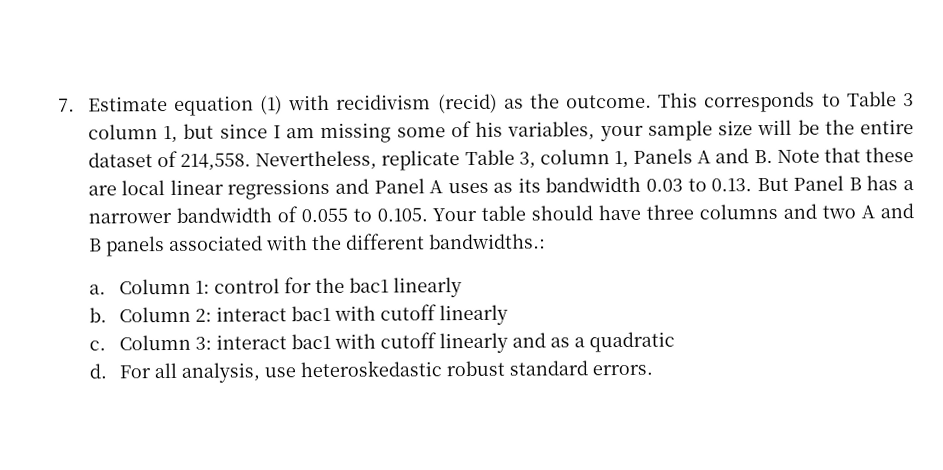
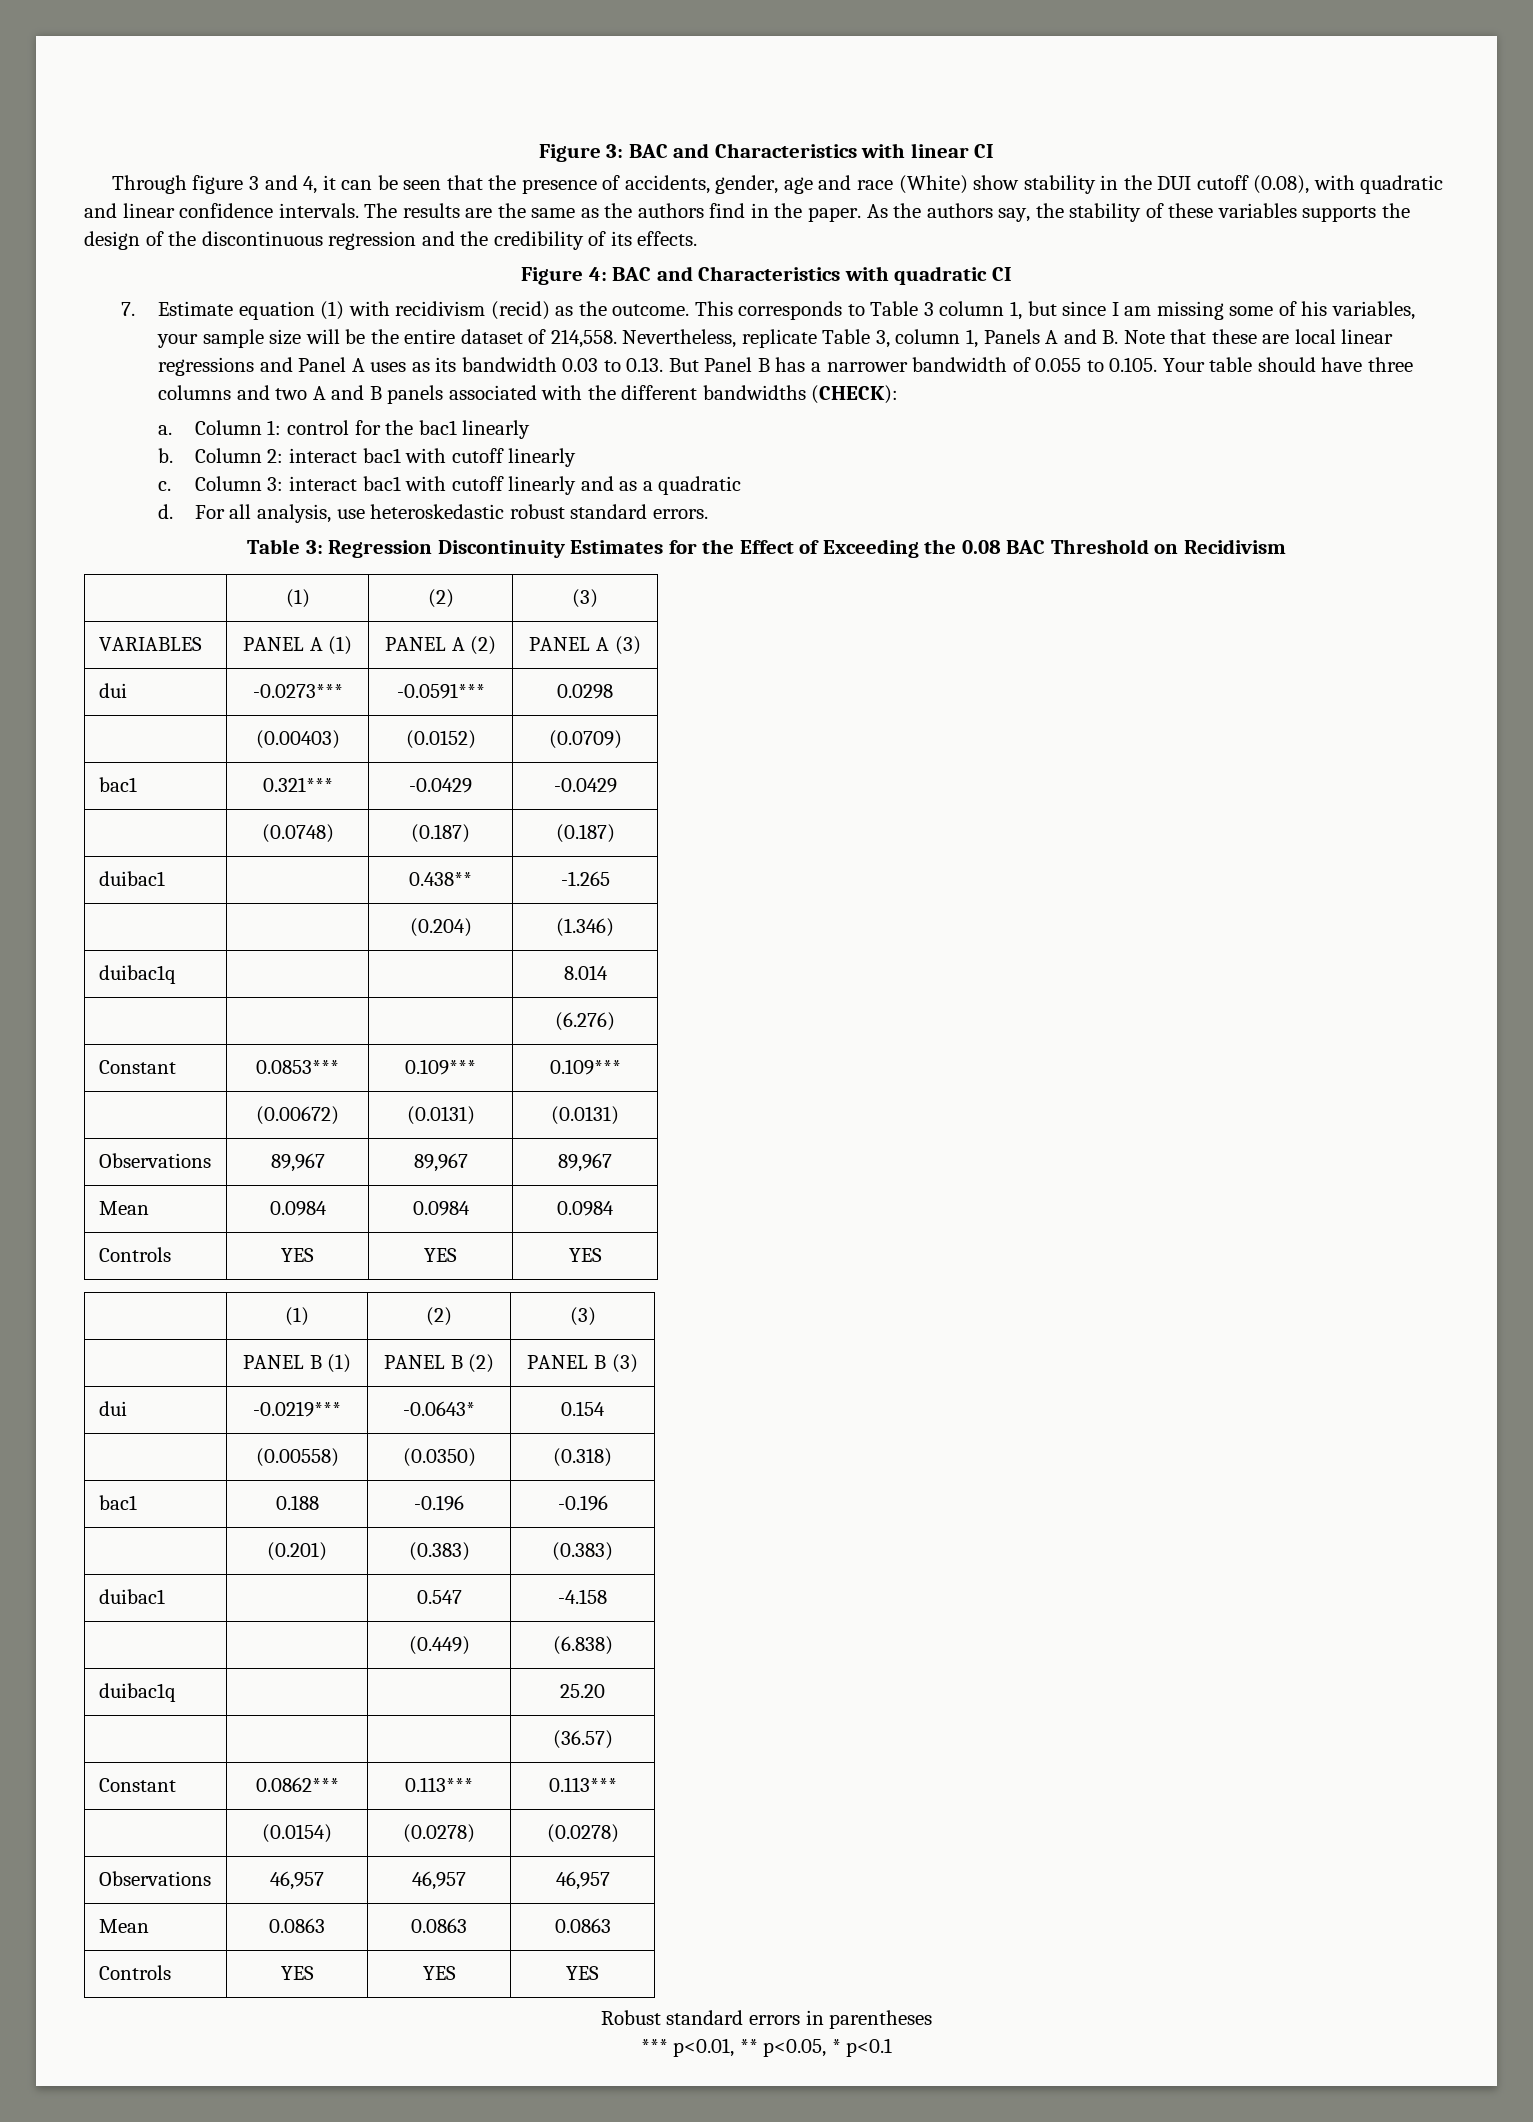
+ Figure 3: BAC and Characteristics with linear CI
+ Through figure 3 and 4, it can be seen that the presence of accidents, gender, age and race (White) show stability in the DUI cutoff (0.08), with quadratic and linear confidence intervals. The results are the same as the authors find in the paper. As the authors say, the stability of these variables supports the design of the discontinuous regression and the credibility of its effects.
+ Figure 4: BAC and Characteristics with quadratic CI
- Nevertheless, replicate Table 3, column 1, Panels A and B. Note that these are local linear regressions and Panel A uses as its bandwidth 0.03 to 0.13. But Panel B has a narrower bandwidth of 0.055 to 0.105. Your table should have three columns and two A and B panels associated with the different bandwidths.:
+ Nevertheless, replicate Table 3, column 1, Panels A and B. Note that these are local linear regressions and Panel A uses as its bandwidth 0.03 to 0.13. But Panel B has a narrower bandwidth of 0.055 to 0.105. Your table should have three columns and two A and B panels associated with the different bandwidths (CHECK):
+ Table 3: Regression Discontinuity Estimates for the Effect of Exceeding the 0.08 BAC Threshold on Recidivism
+ | (1) | (2) | (3)
+ VARIABLES | PANEL A (1) | PANEL A (2) | PANEL A (3)
+ dui | -0.0273*** | -0.0591*** | 0.0298
+ | (0.00403) | (0.0152) | (0.0709)
+ bac1 | 0.321*** | -0.0429 | -0.0429
+ | (0.0748) | (0.187) | (0.187)
+ duibac1 | | 0.438** | -1.265
+ | | (0.204) | (1.346)
+ duibac1q | | | 8.014
+ | | | (6.276)
+ Constant | 0.0853*** | 0.109*** | 0.109***
+ | (0.00672) | (0.0131) | (0.0131)
+ Observations | 89,967 | 89,967 | 89,967
+ Mean | 0.0984 | 0.0984 | 0.0984
+ Controls | YES | YES | YES
+ | (1) | (2) | (3)
+ | PANEL B (1) | PANEL B (2) | PANEL B (3)
+ dui | -0.0219*** | -0.0643* | 0.154
+ | (0.00558) | (0.0350) | (0.318)
+ bac1 | 0.188 | -0.196 | -0.196
+ | (0.201) | (0.383) | (0.383)
+ duibac1 | | 0.547 | -4.158
+ | | (0.449) | (6.838)
+ duibac1q | | | 25.20
+ | | | (36.57)
+ Constant | 0.0862*** | 0.113*** | 0.113***
+ | (0.0154) | (0.0278) | (0.0278)
+ Observations | 46,957 | 46,957 | 46,957
+ Mean | 0.0863 | 0.0863 | 0.0863
+ Controls | YES | YES | YES
+ Robust standard errors in parentheses
+ *** p<0.01, ** p<0.05, * p<0.1

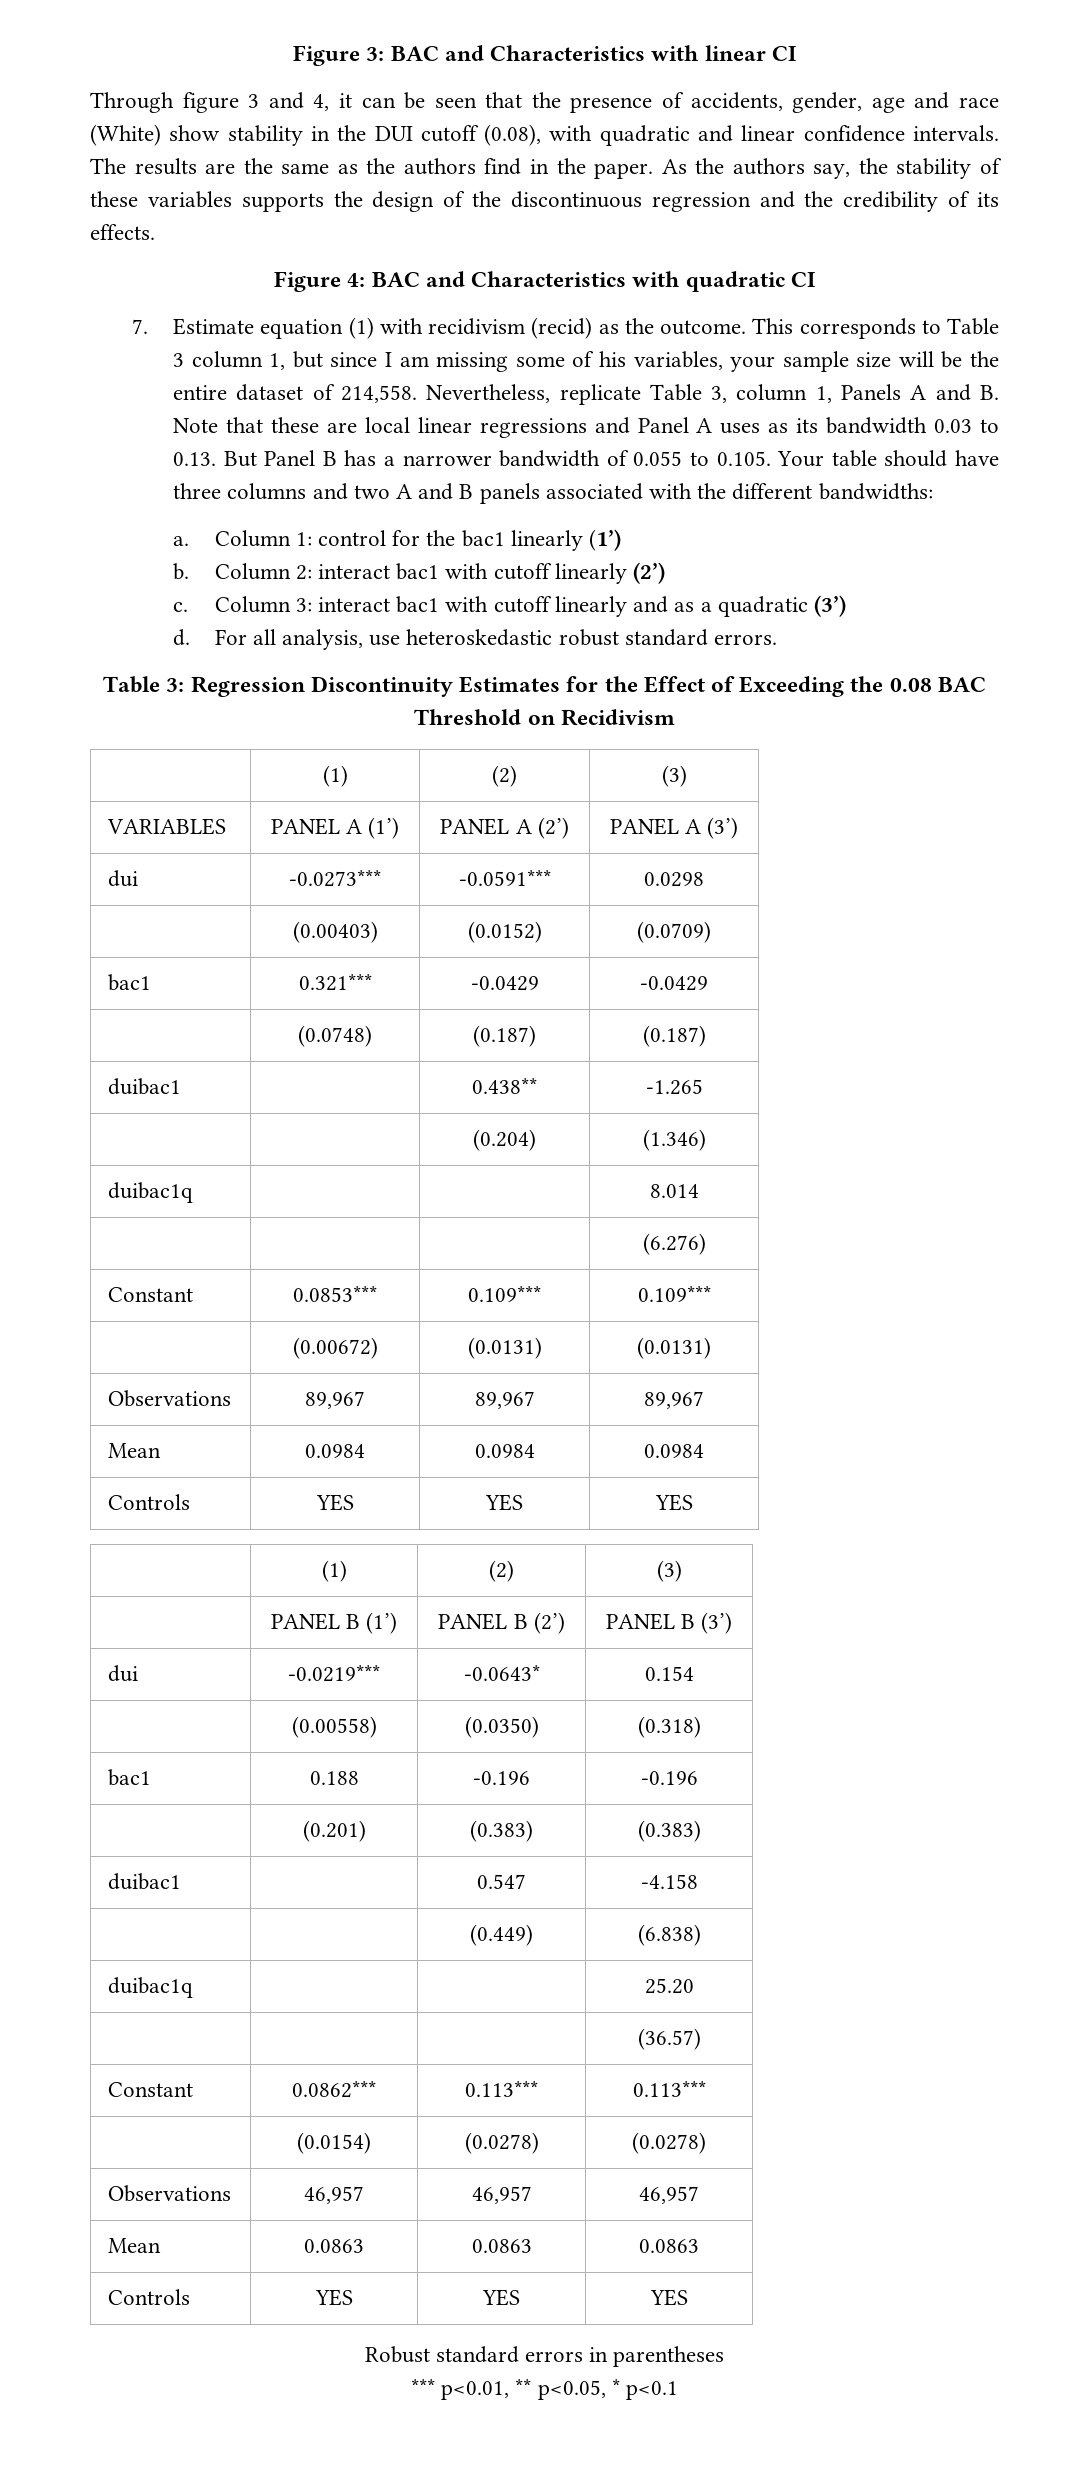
- Nevertheless, replicate Table 3, column 1, Panels A and B. Note that these are local linear regressions and Panel A uses as its bandwidth 0.03 to 0.13. But Panel B has a narrower bandwidth of 0.055 to 0.105. Your table should have three columns and two A and B panels associated with the different bandwidths (CHECK):
+ Nevertheless, replicate Table 3, column 1, Panels A and B. Note that these are local linear regressions and Panel A uses as its bandwidth 0.03 to 0.13. But Panel B has a narrower bandwidth of 0.055 to 0.105. Your table should have three columns and two A and B panels associated with the different bandwidths:
- Column 1: control for the bac1 linearly
+ Column 1: control for the bac1 linearly (1’)
- Column 2: interact bac1 with cutoff linearly
+ Column 2: interact bac1 with cutoff linearly (2’)
- Column 3: interact bac1 with cutoff linearly and as a quadratic
+ Column 3: interact bac1 with cutoff linearly and as a quadratic (3’)
- VARIABLES | PANEL A (1) | PANEL A (2) | PANEL A (3)
+ VARIABLES | PANEL A (1’) | PANEL A (2’) | PANEL A (3’)
- | PANEL B (1) | PANEL B (2) | PANEL B (3)
+ | PANEL B (1’) | PANEL B (2’) | PANEL B (3’)

